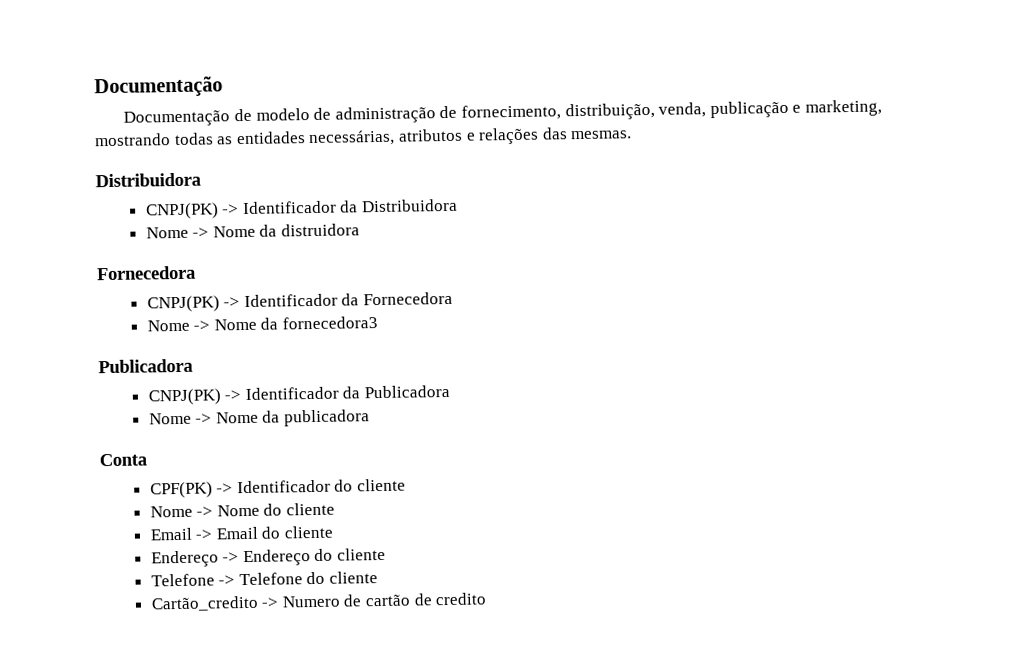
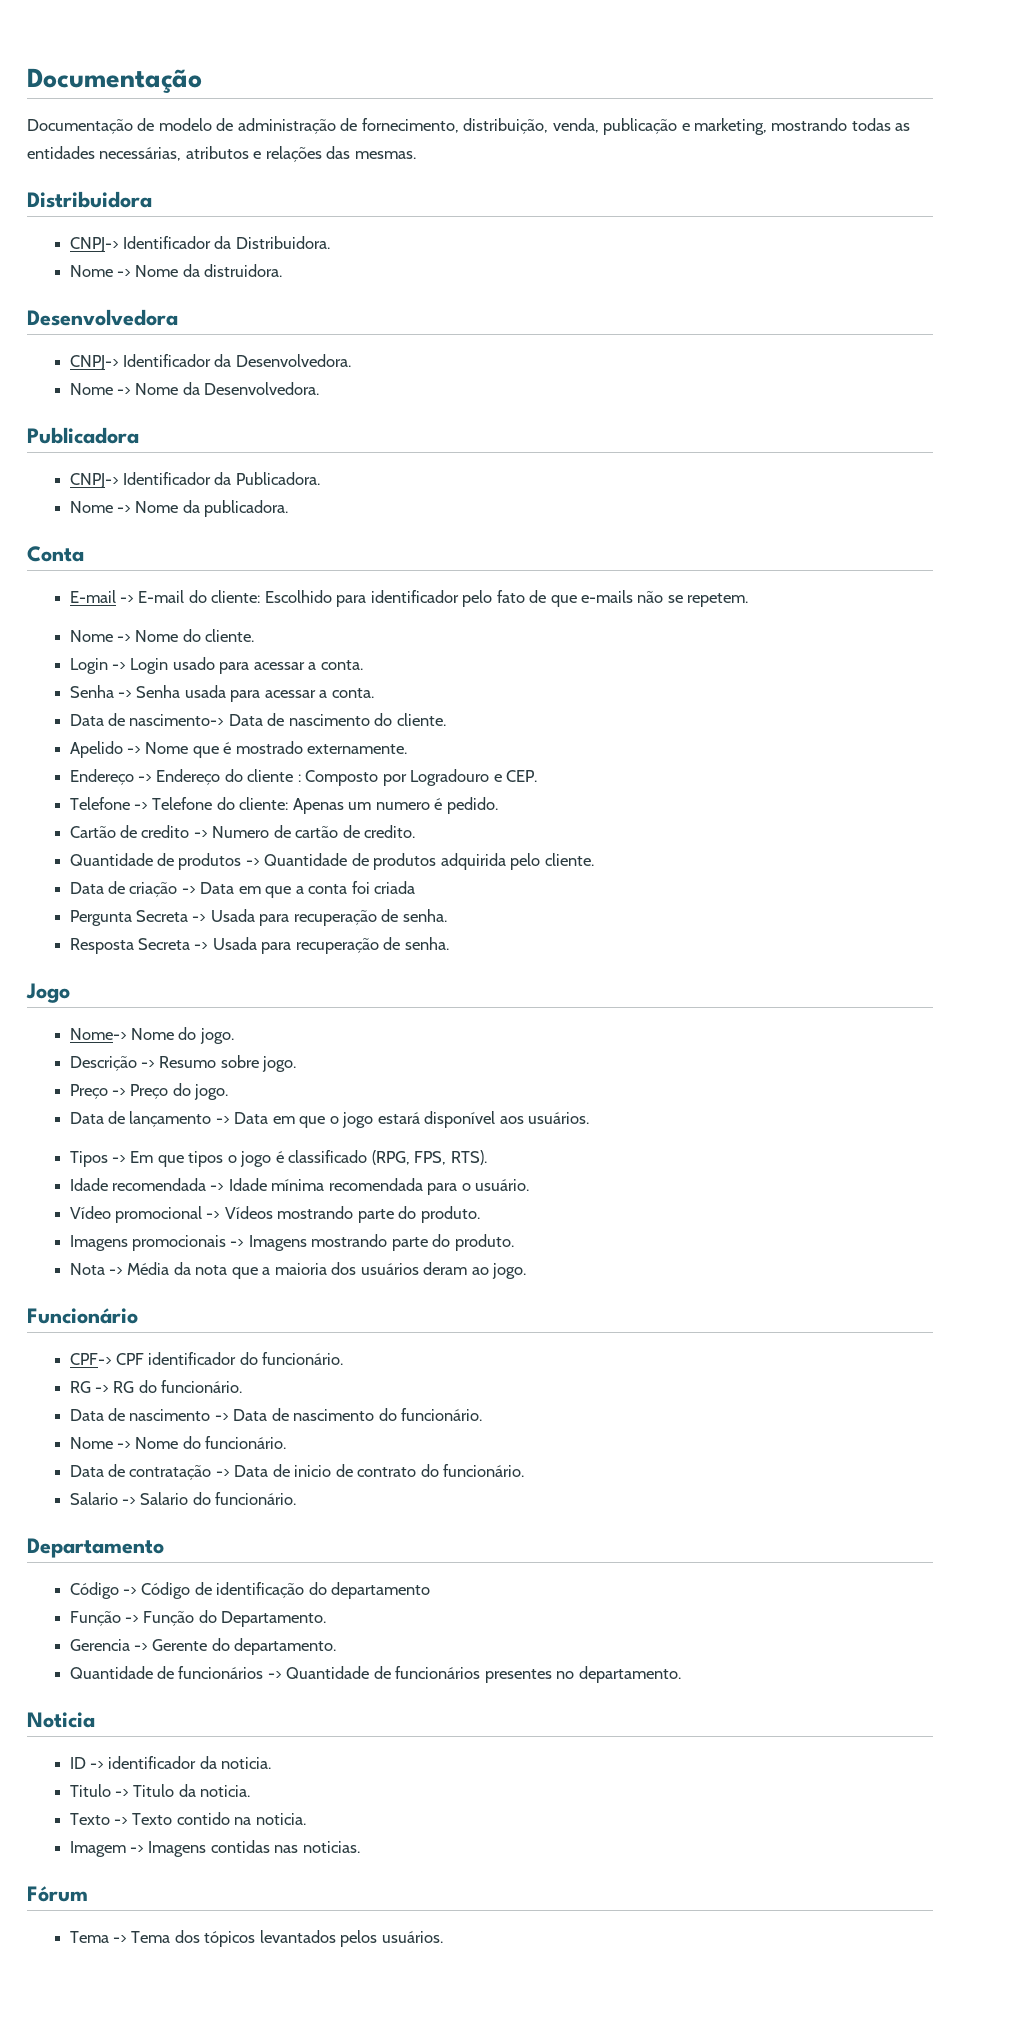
- CNPJ(PK) -> Identificador da Distribuidora
- Nome -> Nome da distruidora
- Fornecedora
- CNPJ(PK) -> Identificador da Fornecedora
- Nome -> Nome da fornecedora3
+ CNPJ-> Identificador da Distribuidora.
+ Nome -> Nome da distruidora.
+ Desenvolvedora
+ CNPJ-> Identificador da Desenvolvedora.
+ Nome -> Nome da Desenvolvedora.
  Publicadora
- CNPJ(PK) -> Identificador da Publicadora
- Nome -> Nome da publicadora
+ CNPJ-> Identificador da Publicadora.
+ Nome -> Nome da publicadora.
- CPF(PK) -> Identificador do cliente
- Nome -> Nome do cliente
- Email -> Email do cliente
+ E-mail -> E-mail do cliente: Escolhido para identificador pelo fato de que e-mails não se repetem.
+ Nome -> Nome do cliente.
+ Login -> Login usado para acessar a conta.
+ Senha -> Senha usada para acessar a conta.
+ Data de nascimento-> Data de nascimento do cliente.
+ Apelido -> Nome que é mostrado externamente.
- Endereço -> Endereço do cliente
- Telefone -> Telefone do cliente
- Cartão_credito -> Numero de cartão de credito
+ Endereço -> Endereço do cliente : Composto por Logradouro e CEP.
+ Telefone -> Telefone do cliente: Apenas um numero é pedido.
+ Cartão de credito -> Numero de cartão de credito.
+ Quantidade de produtos -> Quantidade de produtos adquirida pelo cliente.
+ Data de criação -> Data em que a conta foi criada
+ Pergunta Secreta -> Usada para recuperação de senha.
+ Resposta Secreta -> Usada para recuperação de senha.
+ Jogo
+ Nome-> Nome do jogo.
+ Descrição -> Resumo sobre jogo.
+ Preço -> Preço do jogo.
+ Data de lançamento -> Data em que o jogo estará disponível aos usuários.
+ Tipos -> Em que tipos o jogo é classificado (RPG, FPS, RTS).
+ Idade recomendada -> Idade mínima recomendada para o usuário.
+ Vídeo promocional -> Vídeos mostrando parte do produto.
+ Imagens promocionais -> Imagens mostrando parte do produto.
+ Nota -> Média da nota que a maioria dos usuários deram ao jogo.
+ Funcionário
+ CPF-> CPF identificador do funcionário.
+ RG -> RG do funcionário.
+ Data de nascimento -> Data de nascimento do funcionário.
+ Nome -> Nome do funcionário.
+ Data de contratação -> Data de inicio de contrato do funcionário.
+ Salario -> Salario do funcionário.
+ Departamento
+ Código -> Código de identificação do departamento
+ Função -> Função do Departamento.
+ Gerencia -> Gerente do departamento.
+ Quantidade de funcionários -> Quantidade de funcionários presentes no departamento.
+ Noticia
+ ID -> identificador da noticia.
+ Titulo -> Titulo da noticia.
+ Texto -> Texto contido na noticia.
+ Imagem -> Imagens contidas nas noticias.
+ Fórum
+ Tema -> Tema dos tópicos levantados pelos usuários.

